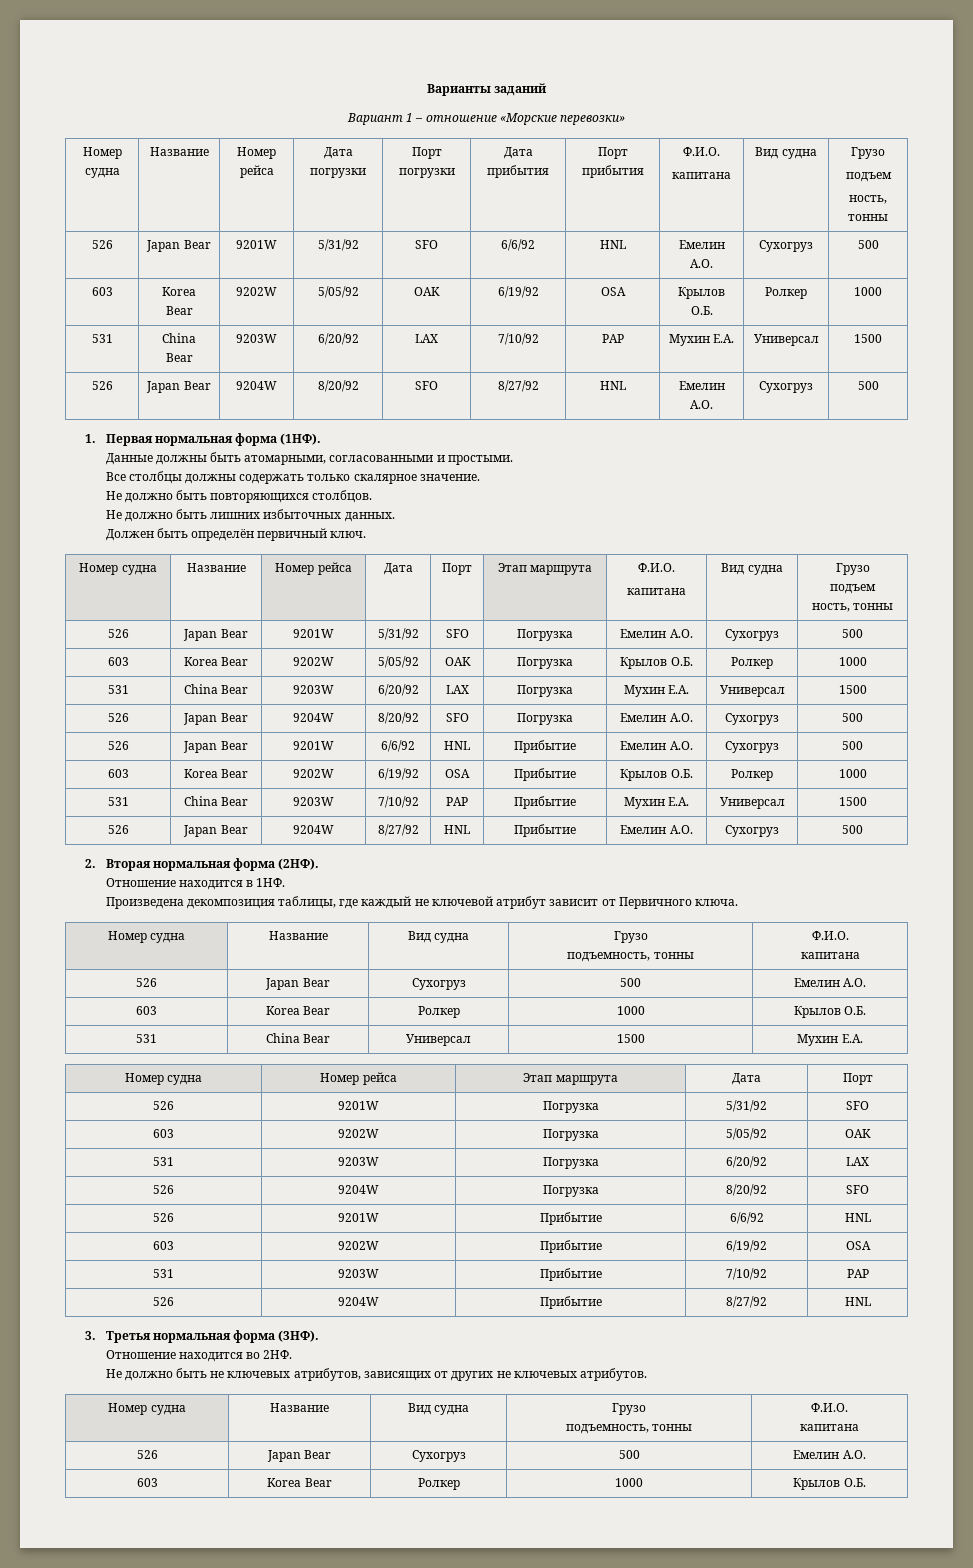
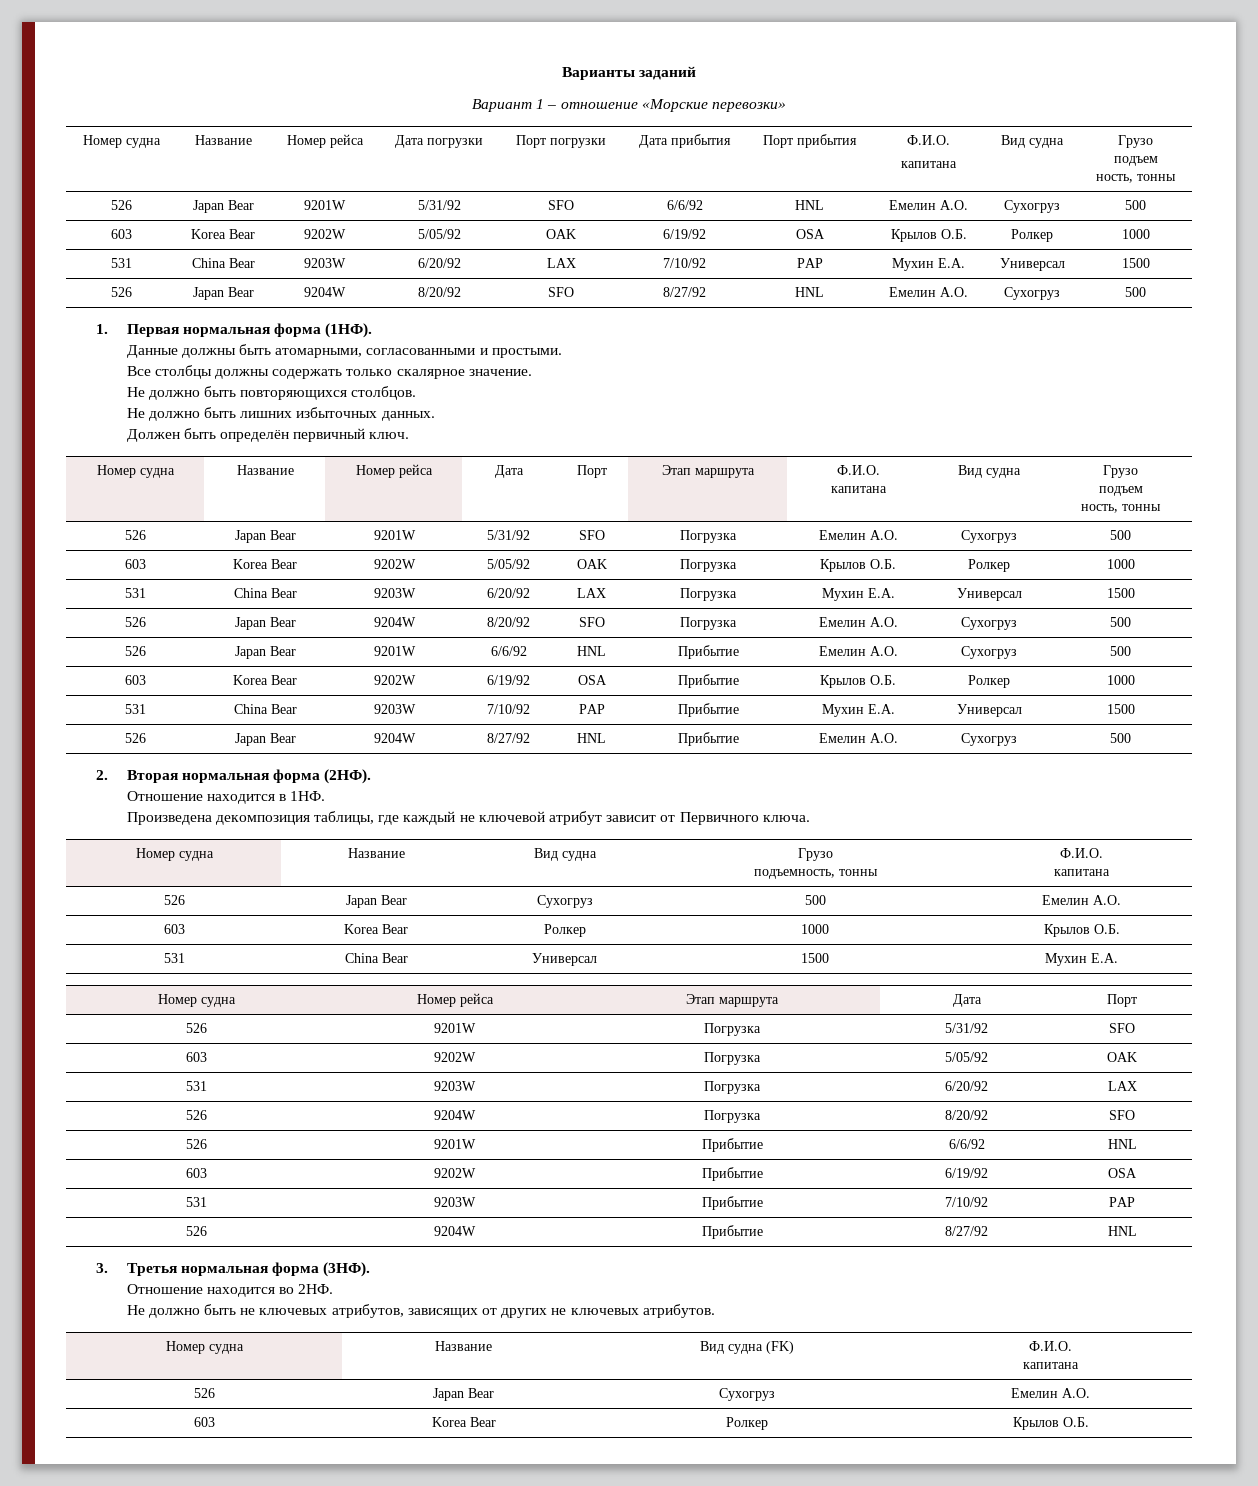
  Не должно быть не ключевых атрибутов, зависящих от других не ключевых атрибутов.
- Номер судна | Название | Вид судна | Грузо
- подъемность, тонны | Ф.И.О.
+ Номер судна | Название | Вид судна (FK) | Ф.И.О.
  капитана
- 526 | Japan Bear | Сухогруз | 500 | Емелин А.О.
- 603 | Korea Bear | Ролкер | 1000 | Крылов О.Б.
+ 526 | Japan Bear | Сухогруз | Емелин А.О.
+ 603 | Korea Bear | Ролкер | Крылов О.Б.

